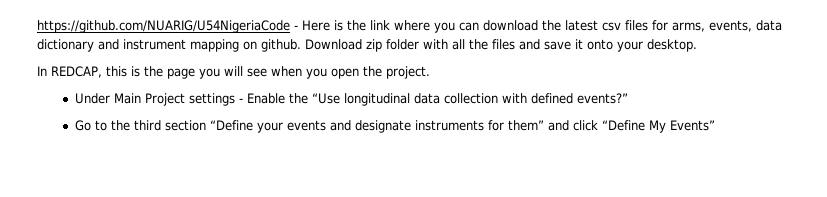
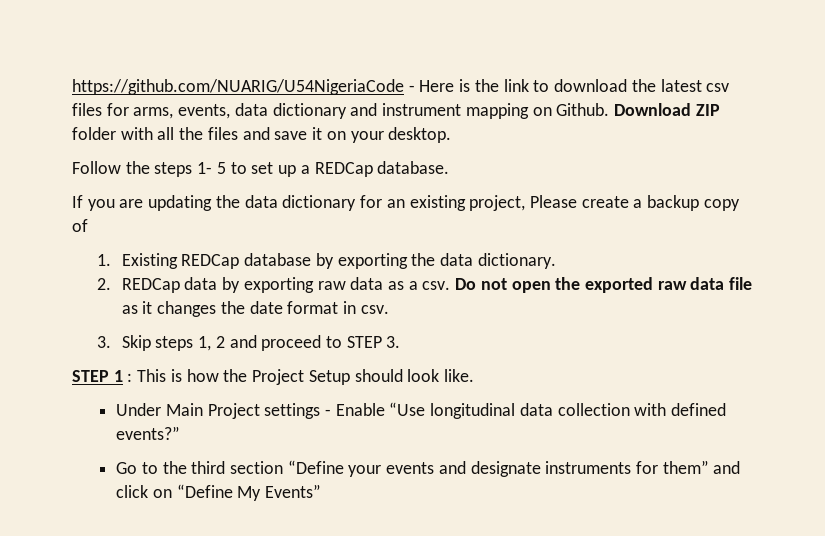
- https://github.com/NUARIG/U54NigeriaCode - Here is the link where you can download the latest csv files for arms, events, data dictionary and instrument mapping on github. Download zip folder with all the files and save it onto your desktop.
+ https://github.com/NUARIG/U54NigeriaCode - Here is the link to download the latest csv files for arms, events, data dictionary and instrument mapping on Github. Download ZIP folder with all the files and save it on your desktop.
- In REDCAP, this is the page you will see when you open the project.
+ Follow the steps 1- 5 to set up a REDCap database.
+ If you are updating the data dictionary for an existing project, Please create a backup copy of
+ 1. Existing REDCap database by exporting the data dictionary.
+ 2. REDCap data by exporting raw data as a csv. Do not open the exported raw data file as it changes the date format in csv.
+ 3. Skip steps 1, 2 and proceed to STEP 3.
+ STEP 1 : This is how the Project Setup should look like.
- Under Main Project settings - Enable the “Use longitudinal data collection with defined events?”
+ Under Main Project settings - Enable “Use longitudinal data collection with defined events?”
- Go to the third section “Define your events and designate instruments for them” and click “Define My Events”
+ Go to the third section “Define your events and designate instruments for them” and click on “Define My Events”

